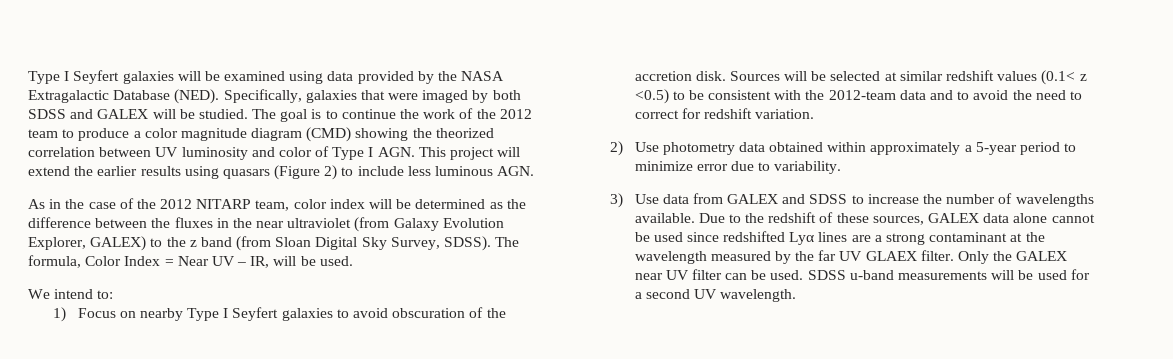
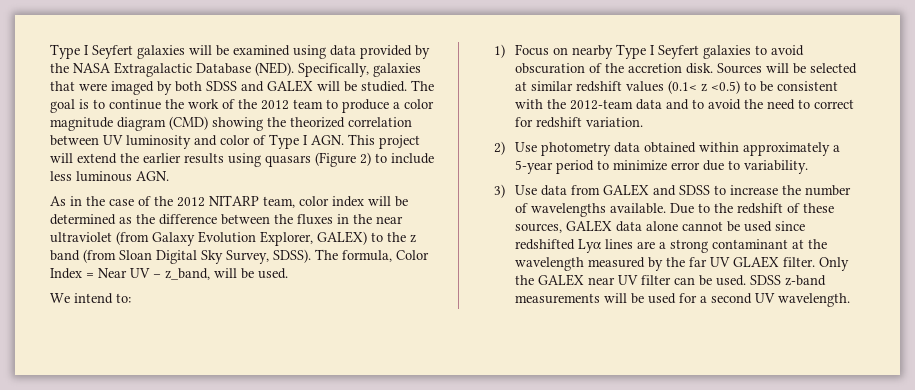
- The formula, Color Index = Near UV – IR, will be used.
+ The formula, Color Index = Near UV – z_band, will be used.
- SDSS u-band measurements will be used for a second UV wavelength.
+ SDSS z-band measurements will be used for a second UV wavelength.

